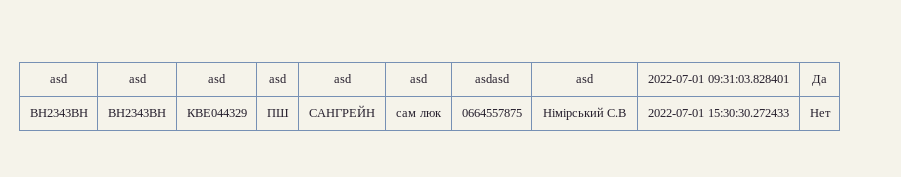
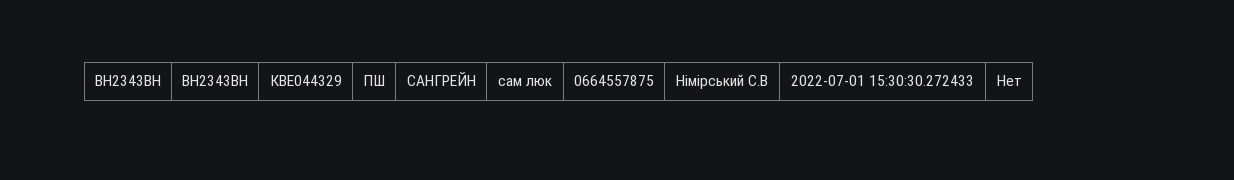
- asd | asd | asd | asd | asd | asd | asdasd | asd | 2022-07-01 09:31:03.828401 | Да

